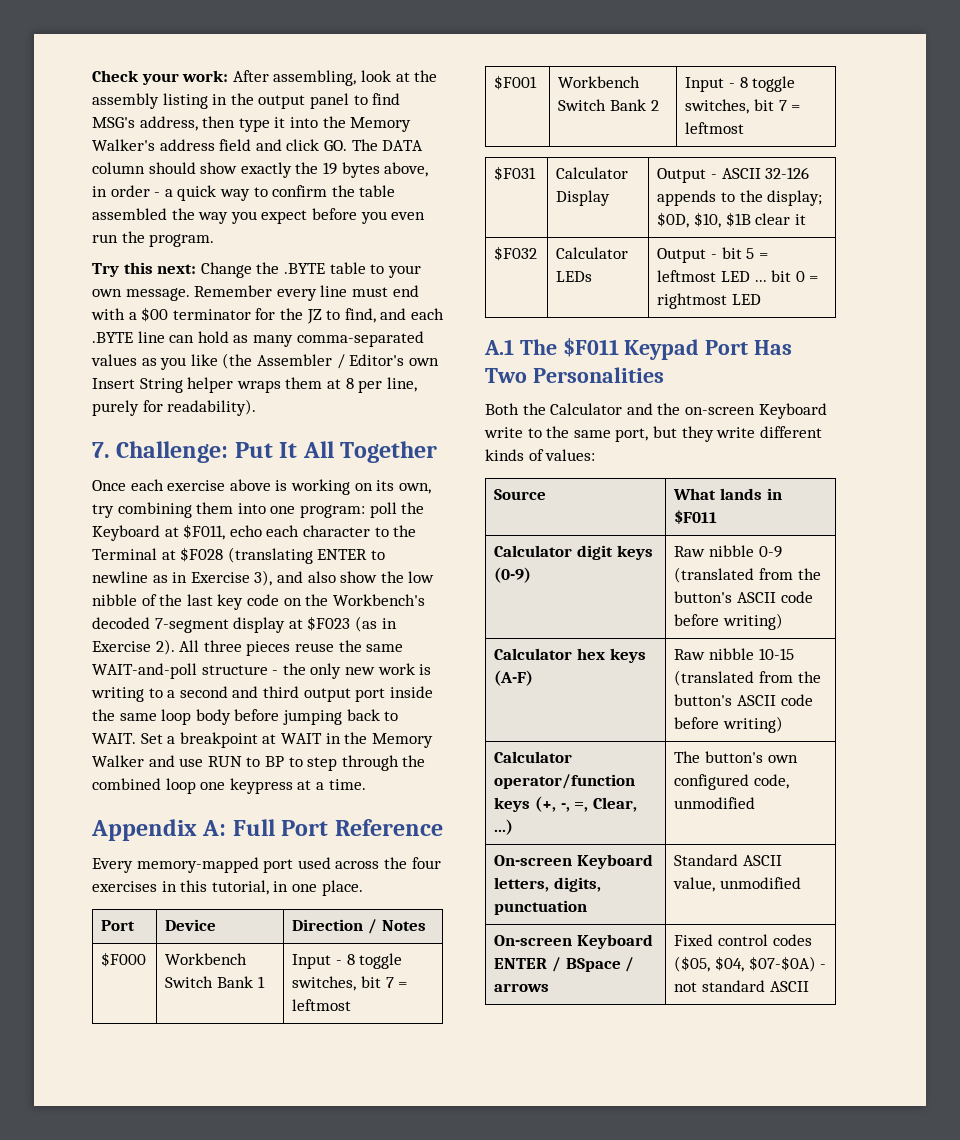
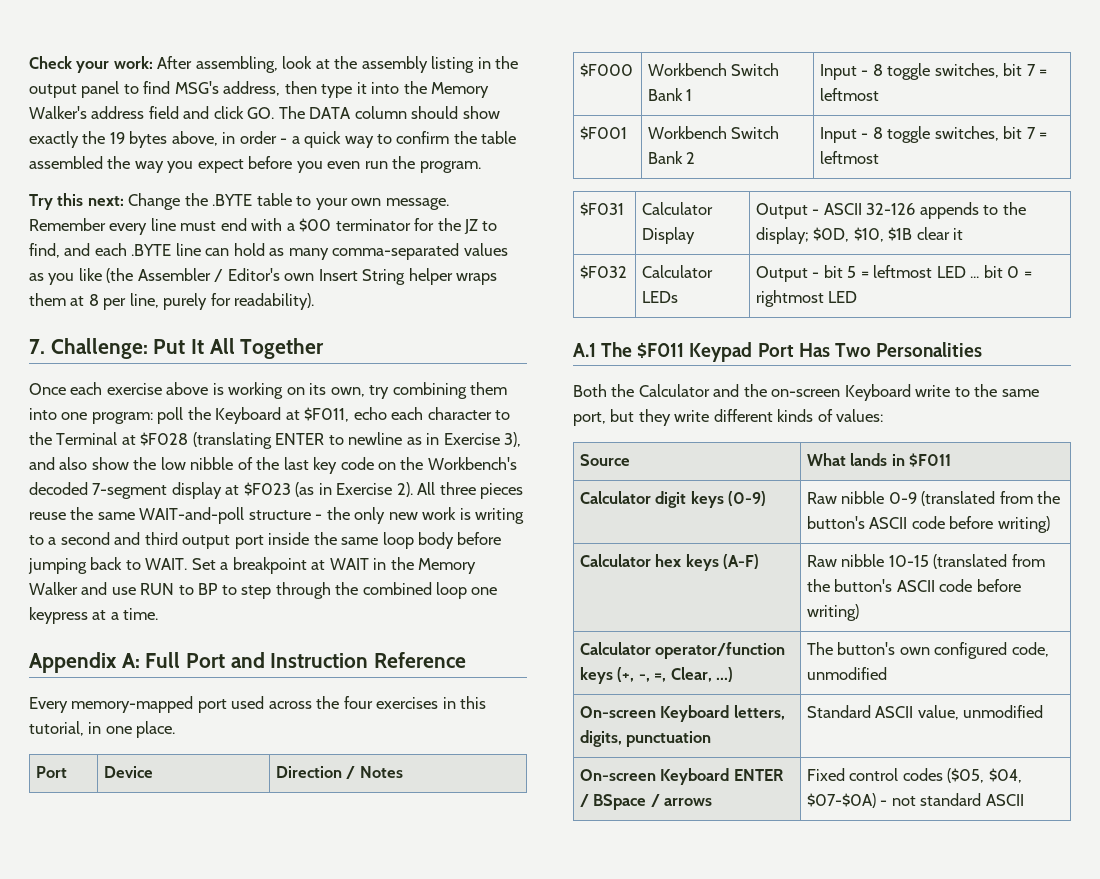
- Appendix A: Full Port Reference
+ Appendix A: Full Port and Instruction Reference

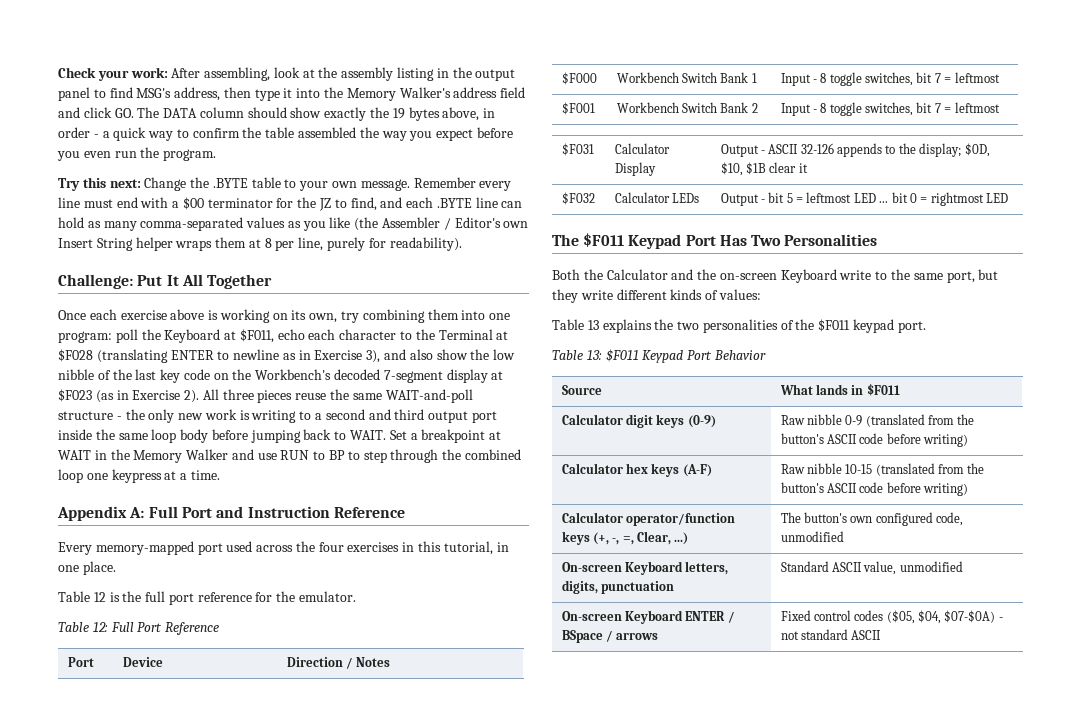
- 7. Challenge: Put It All Together
+ Challenge: Put It All Together
+ Table 12 is the full port reference for the emulator.
+ Table 12: Full Port Reference
- A.1 The $F011 Keypad Port Has Two Personalities
+ The $F011 Keypad Port Has Two Personalities
+ Table 13 explains the two personalities of the $F011 keypad port.
+ Table 13: $F011 Keypad Port Behavior

